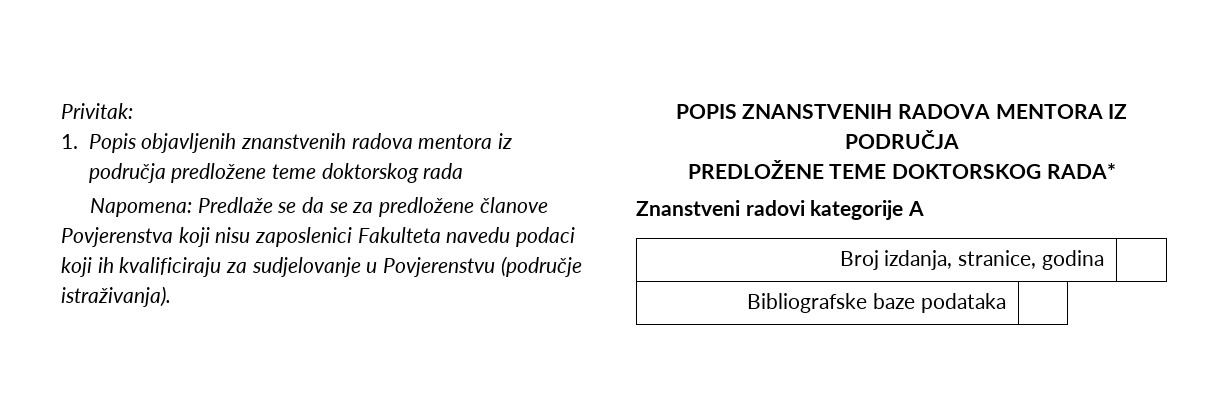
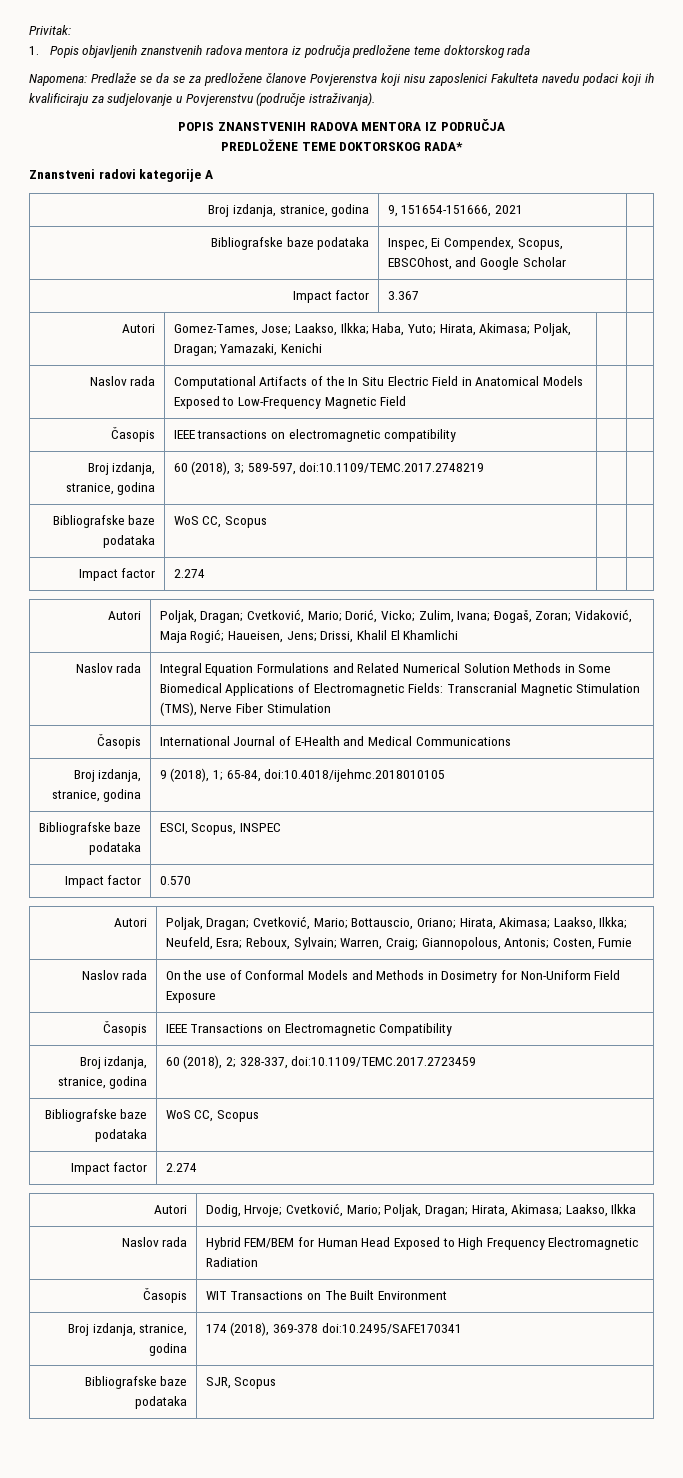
- Broj izdanja, stranice, godina |
- Bibliografske baze podataka |
+ Broj izdanja, stranice, godina | 9, 151654-151666, 2021 |
+ Bibliografske baze podataka | Inspec, Ei Compendex, Scopus, EBSCOhost, and Google Scholar |
+ Impact factor | 3.367 |
+ Autori | Gomez-Tames, Jose; Laakso, Ilkka; Haba, Yuto; Hirata, Akimasa; Poljak, Dragan; Yamazaki, Kenichi | |
+ Naslov rada | Computational Artifacts of the In Situ Electric Field in Anatomical Models Exposed to Low-Frequency Magnetic Field | |
+ Časopis | IEEE transactions on electromagnetic compatibility | |
+ Broj izdanja, stranice, godina | 60 (2018), 3; 589-597, doi:10.1109/TEMC.2017.2748219 | |
+ Bibliografske baze podataka | WoS CC, Scopus | |
+ Impact factor | 2.274 | |
+ Autori | Poljak, Dragan; Cvetković, Mario; Dorić, Vicko; Zulim, Ivana; Đogaš, Zoran; Vidaković, Maja Rogić; Haueisen, Jens; Drissi, Khalil El Khamlichi
+ Naslov rada | Integral Equation Formulations and Related Numerical Solution Methods in Some Biomedical Applications of Electromagnetic Fields: Transcranial Magnetic Stimulation (TMS), Nerve Fiber Stimulation
+ Časopis | International Journal of E-Health and Medical Communications
+ Broj izdanja, stranice, godina | 9 (2018), 1; 65-84, doi:10.4018/ijehmc.2018010105
+ Bibliografske baze podataka | ESCI, Scopus, INSPEC
+ Impact factor | 0.570
+ Autori | Poljak, Dragan; Cvetković, Mario; Bottauscio, Oriano; Hirata, Akimasa; Laakso, Ilkka; Neufeld, Esra; Reboux, Sylvain; Warren, Craig; Giannopolous, Antonis; Costen, Fumie
+ Naslov rada | On the use of Conformal Models and Methods in Dosimetry for Non-Uniform Field Exposure
+ Časopis | IEEE Transactions on Electromagnetic Compatibility
+ Broj izdanja, stranice, godina | 60 (2018), 2; 328-337, doi:10.1109/TEMC.2017.2723459
+ Bibliografske baze podataka | WoS CC, Scopus
+ Impact factor | 2.274
+ Autori | Dodig, Hrvoje; Cvetković, Mario; Poljak, Dragan; Hirata, Akimasa; Laakso, Ilkka
+ Naslov rada | Hybrid FEM/BEM for Human Head Exposed to High Frequency Electromagnetic Radiation
+ Časopis | WIT Transactions on The Built Environment
+ Broj izdanja, stranice, godina | 174 (2018), 369-378 doi:10.2495/SAFE170341
+ Bibliografske baze podataka | SJR, Scopus

